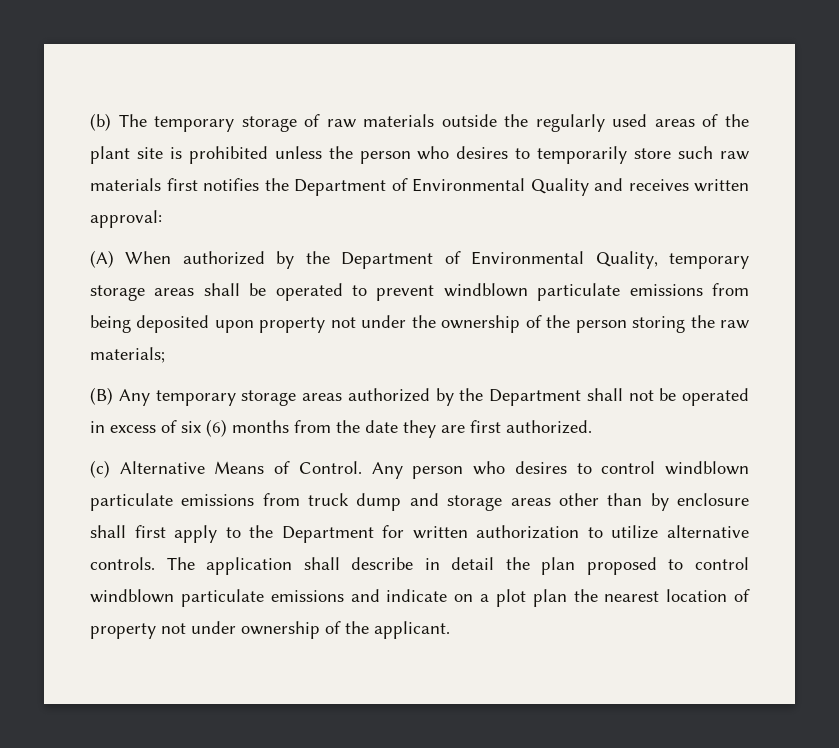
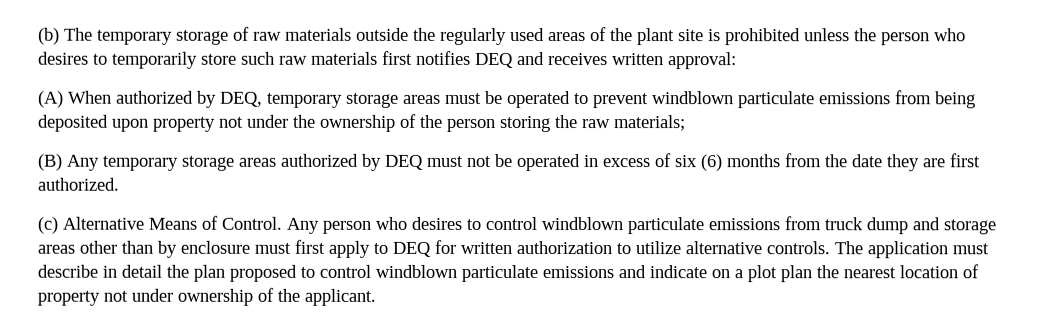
- (b) The temporary storage of raw materials outside the regularly used areas of the plant site is prohibited unless the person who desires to temporarily store such raw materials first notifies the Department of Environmental Quality and receives written approval:
+ (b) The temporary storage of raw materials outside the regularly used areas of the plant site is prohibited unless the person who desires to temporarily store such raw materials first notifies DEQ and receives written approval:
- (A) When authorized by the Department of Environmental Quality, temporary storage areas shall be operated to prevent windblown particulate emissions from being deposited upon property not under the ownership of the person storing the raw materials;
+ (A) When authorized by DEQ, temporary storage areas must be operated to prevent windblown particulate emissions from being deposited upon property not under the ownership of the person storing the raw materials;
- (B) Any temporary storage areas authorized by the Department shall not be operated in excess of six (6) months from the date they are first authorized.
+ (B) Any temporary storage areas authorized by DEQ must not be operated in excess of six (6) months from the date they are first authorized.
- Any person who desires to control windblown particulate emissions from truck dump and storage areas other than by enclosure shall first apply to the Department for written authorization to utilize alternative controls.
+ Any person who desires to control windblown particulate emissions from truck dump and storage areas other than by enclosure must first apply to DEQ for written authorization to utilize alternative controls.
- The application shall describe in detail the plan proposed to control windblown particulate emissions and indicate on a plot plan the nearest location of property not under ownership of the applicant.
+ The application must describe in detail the plan proposed to control windblown particulate emissions and indicate on a plot plan the nearest location of property not under ownership of the applicant.

